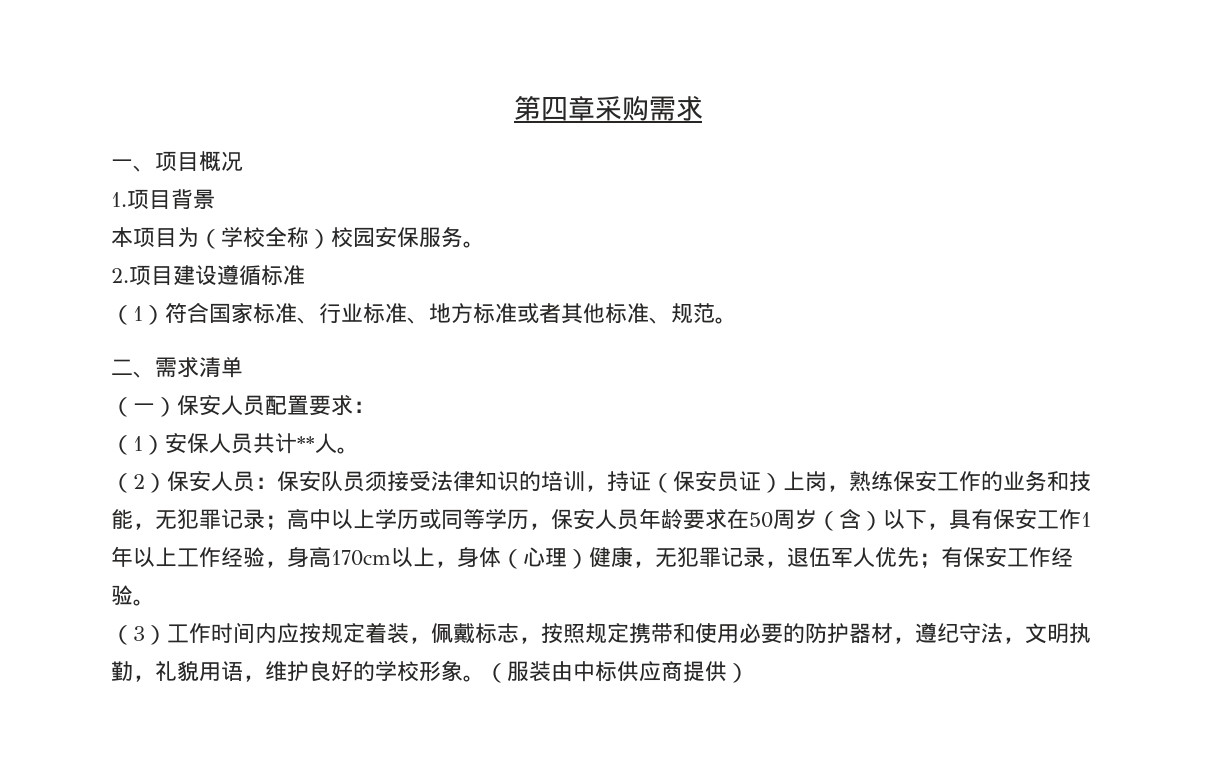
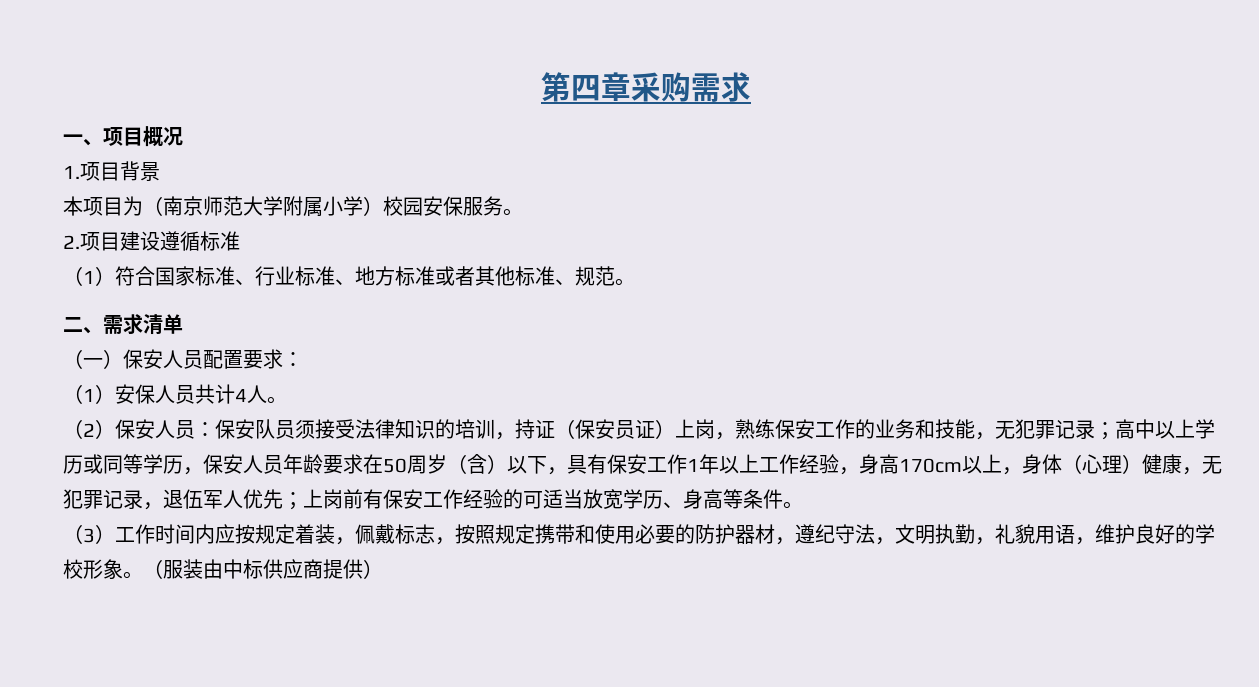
- 本项目为（学校全称）校园安保服务。
+ 本项目为（南京师范大学附属小学）校园安保服务。
- （1）安保人员共计**人。
+ （1）安保人员共计4人。
- 有保安工作经验。
+ 上岗前有保安工作经验的可适当放宽学历、身高等条件。

